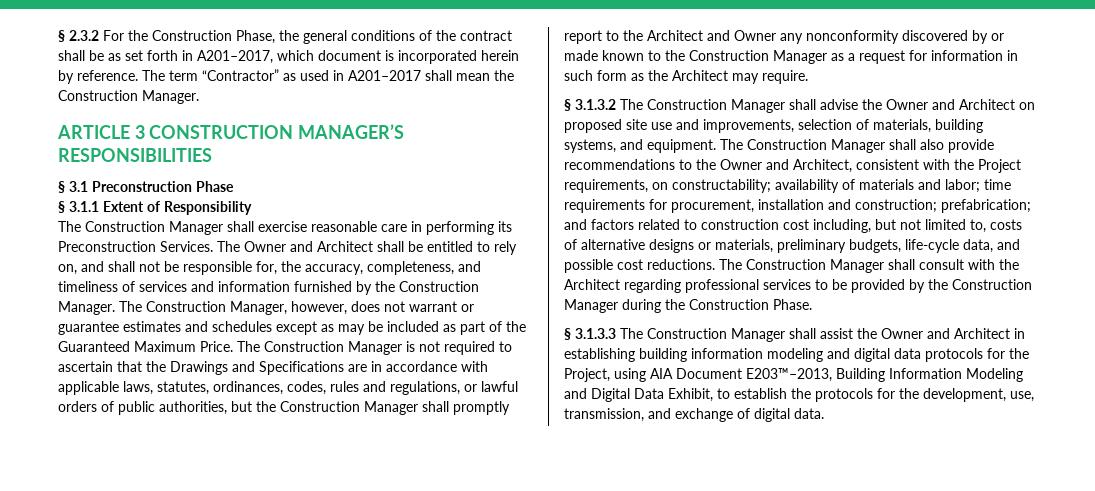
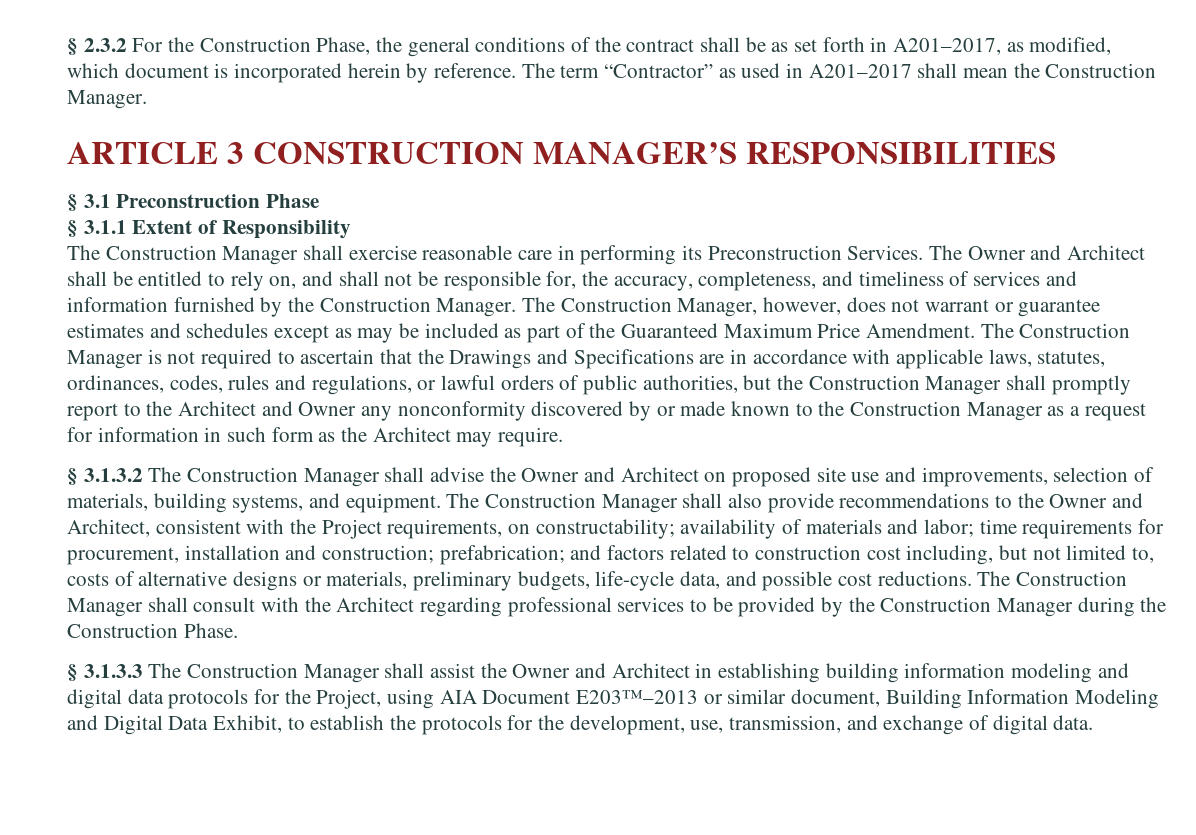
- § 2.3.2 For the Construction Phase, the general conditions of the contract shall be as set forth in A201–2017, which document is incorporated herein by reference.
+ § 2.3.2 For the Construction Phase, the general conditions of the contract shall be as set forth in A201–2017, as modified, which document is incorporated herein by reference.
- The Construction Manager, however, does not warrant or guarantee estimates and schedules except as may be included as part of the Guaranteed Maximum Price.
+ The Construction Manager, however, does not warrant or guarantee estimates and schedules except as may be included as part of the Guaranteed Maximum Price Amendment.
- § 3.1.3.3 The Construction Manager shall assist the Owner and Architect in establishing building information modeling and digital data protocols for the Project, using AIA Document E203™–2013, Building Information Modeling and Digital Data Exhibit, to establish the protocols for the development, use, transmission, and exchange of digital data.
+ § 3.1.3.3 The Construction Manager shall assist the Owner and Architect in establishing building information modeling and digital data protocols for the Project, using AIA Document E203™–2013 or similar document, Building Information Modeling and Digital Data Exhibit, to establish the protocols for the development, use, transmission, and exchange of digital data.

